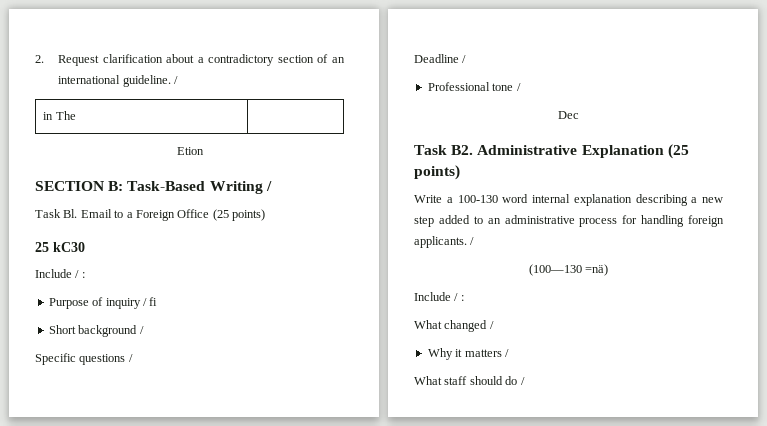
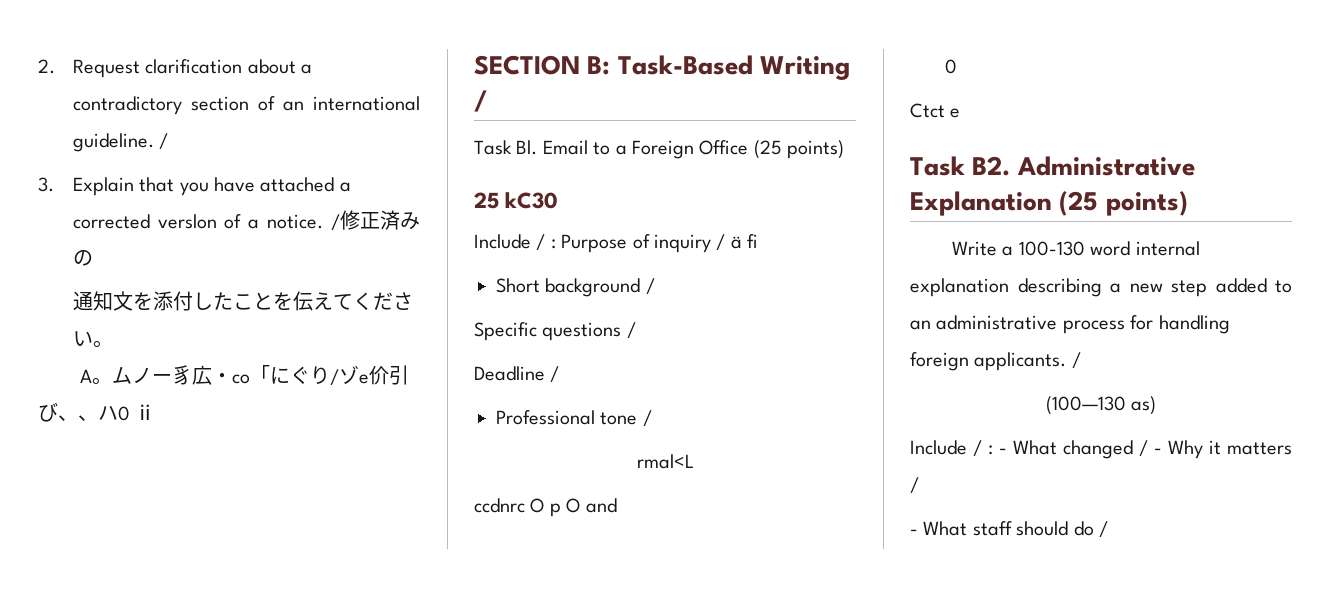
- in The |
- Etion
+ 3. Explain that you have attached a corrected verslon of a notice. /修正済みの
+ 通知文を添付したことを伝えてください。
+ A。ムノー豸広・co「にぐり/ゾe价引び、、ハ0 ⅱ
  25 kC30
- Include / :
- Purpose of inquiry / fi
+ Include / : Purpose of inquiry / ä fi
- Dec
+ rmal<L
+ ccdnrc O p O and
+ 0
+ Ctct e
- (100—130 =nä)
- Include / :
- What changed /
- Why it matters /
+ (100—130 as)
+ Include / : - What changed / - Why it matters /
- What staff should do /
+ - What staff should do /

